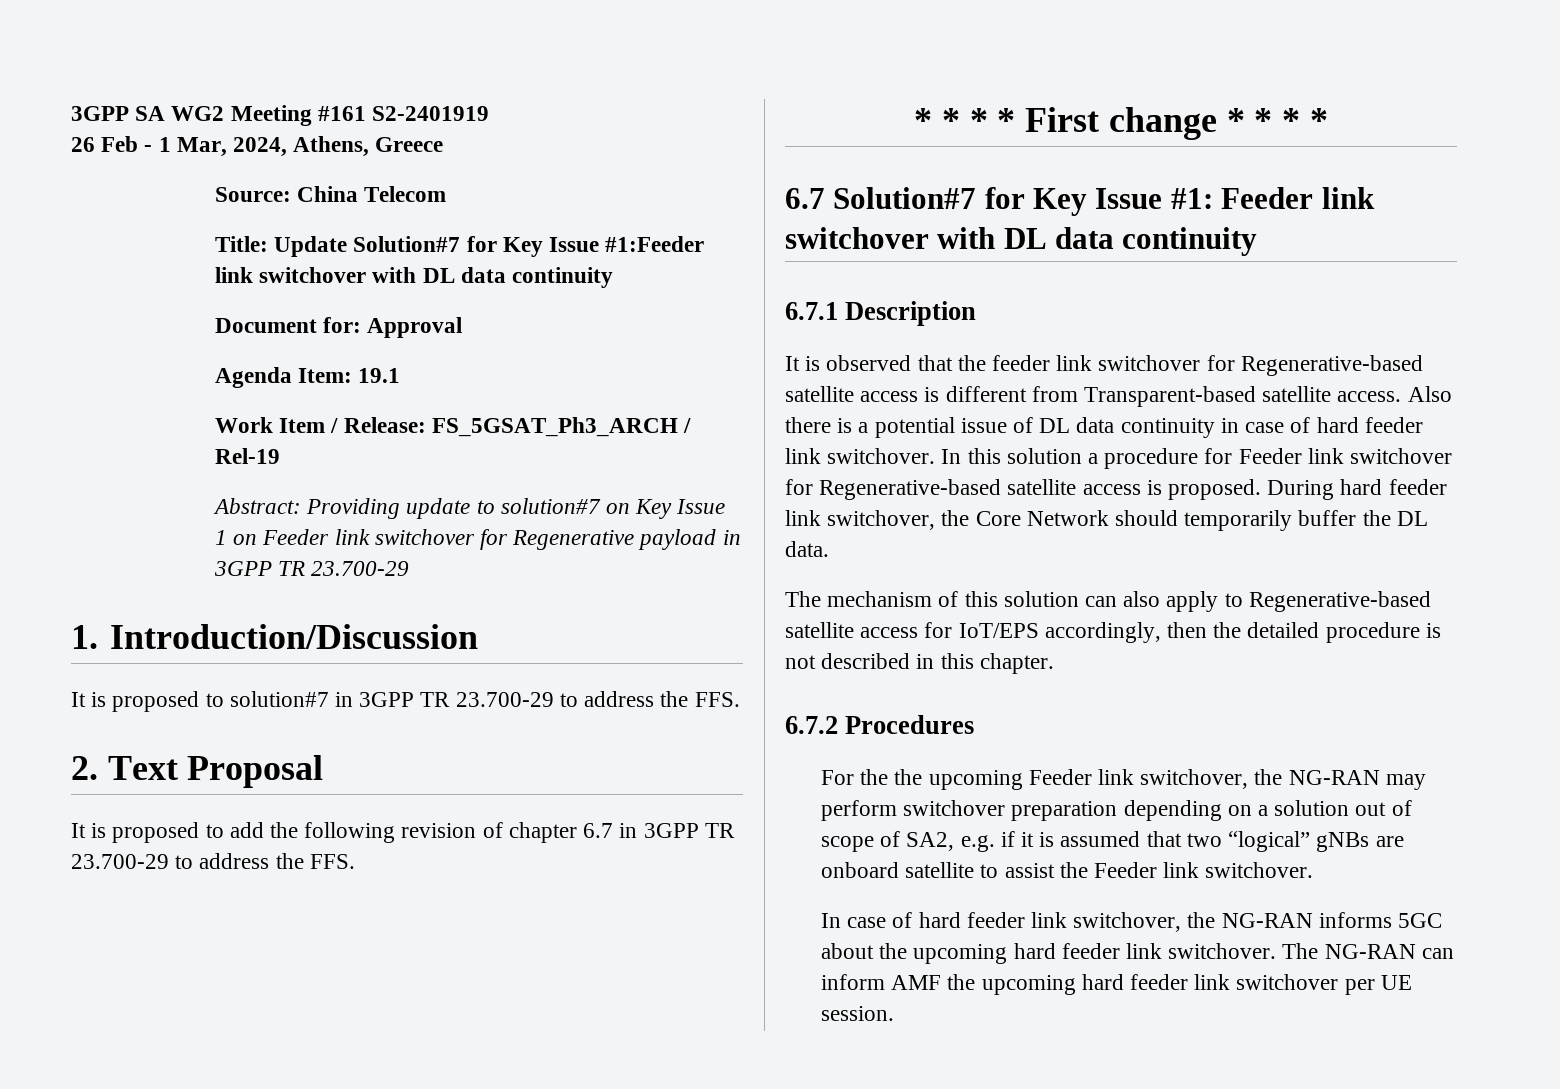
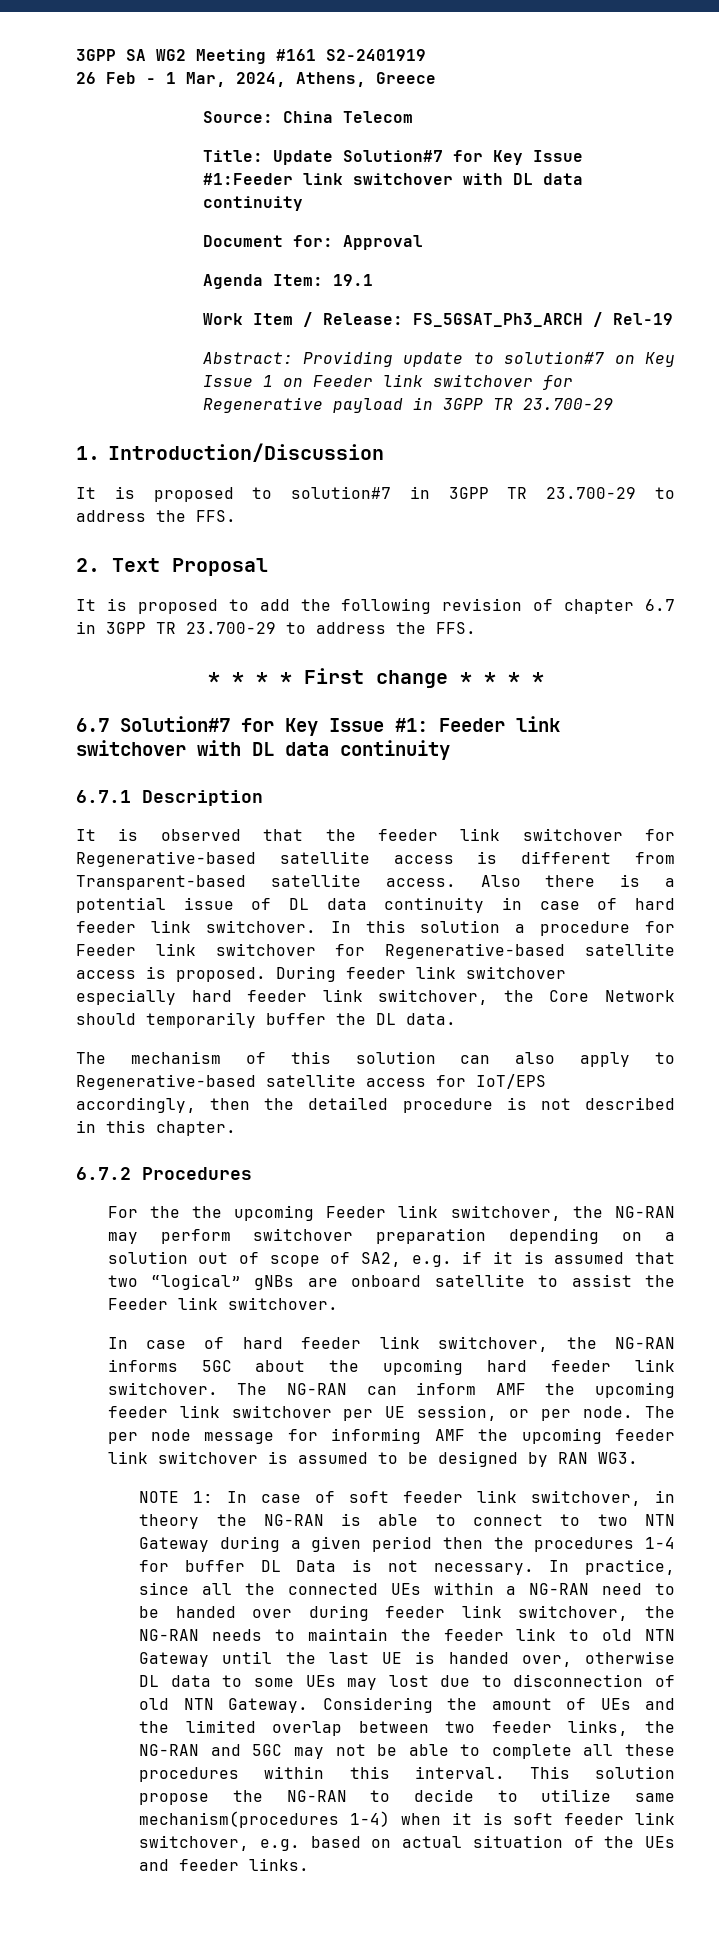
- During hard feeder link switchover, the Core Network should temporarily buffer the DL data.
+ During feeder link switchover especially hard feeder link switchover, the Core Network should temporarily buffer the DL data.
- The NG-RAN can inform AMF the upcoming hard feeder link switchover per UE session.
+ The NG-RAN can inform AMF the upcoming feeder link switchover per UE session, or per node. The per node message for informing AMF the upcoming feeder link switchover is assumed to be designed by RAN WG3.
+ NOTE 1: In case of soft feeder link switchover, in theory the NG-RAN is able to connect to two NTN Gateway during a given period then the procedures 1-4 for buffer DL Data is not necessary. In practice, since all the connected UEs within a NG-RAN need to be handed over during feeder link switchover, the NG-RAN needs to maintain the feeder link to old NTN Gateway until the last UE is handed over, otherwise DL data to some UEs may lost due to disconnection of old NTN Gateway. Considering the amount of UEs and the limited overlap between two feeder links, the NG-RAN and 5GC may not be able to complete all these procedures within this interval. This solution propose the NG-RAN to decide to utilize same mechanism(procedures 1-4) when it is soft feeder link switchover, e.g. based on actual situation of the UEs and feeder links.

